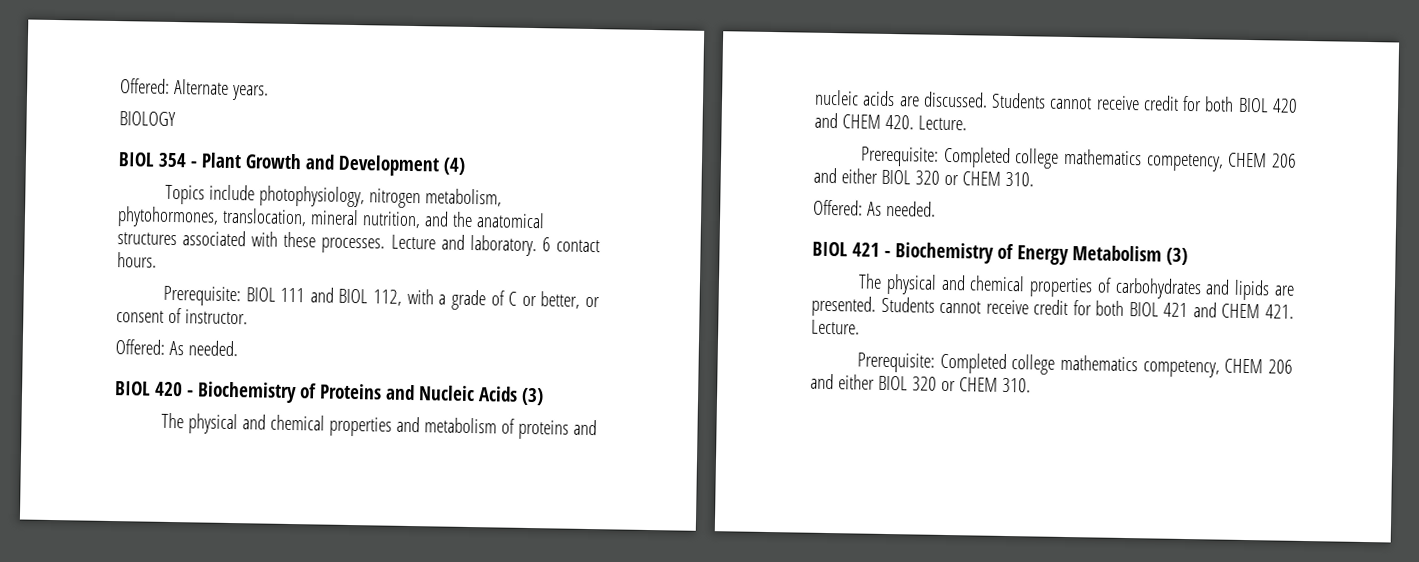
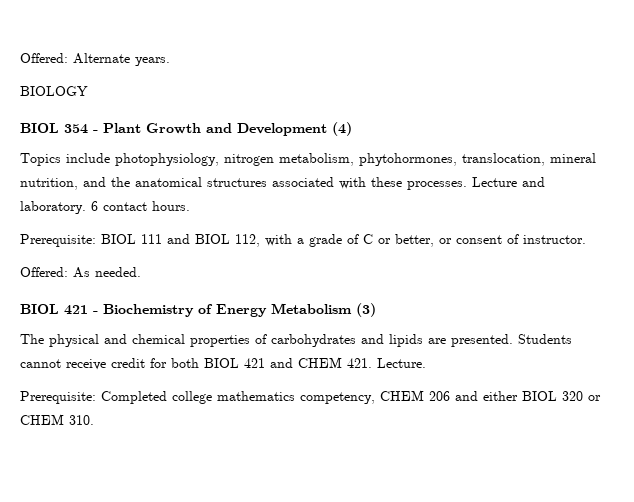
- BIOL 420 - Biochemistry of Proteins and Nucleic Acids (3)
- The physical and chemical properties and metabolism of proteins and nucleic acids are discussed. Students cannot receive credit for both BIOL 420 and CHEM 420. Lecture.
- Prerequisite: Completed college mathematics competency, CHEM 206 and either BIOL 320 or CHEM 310.
- Offered: As needed.

